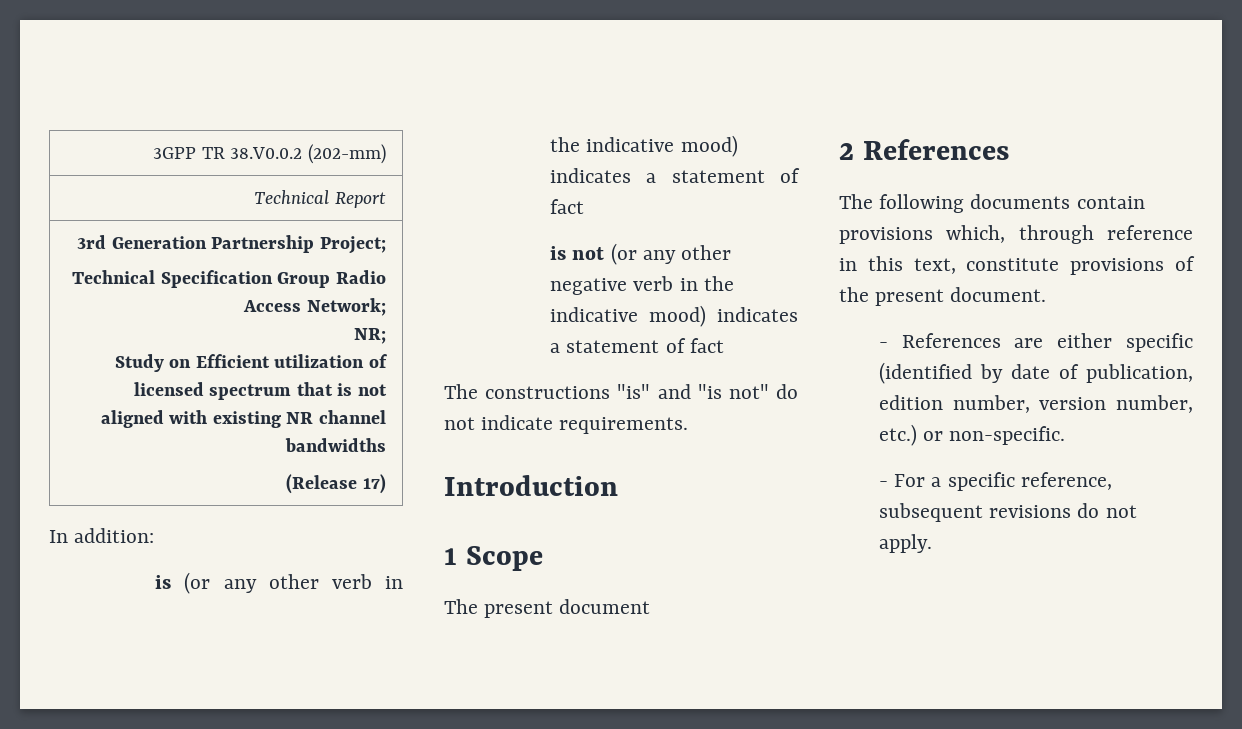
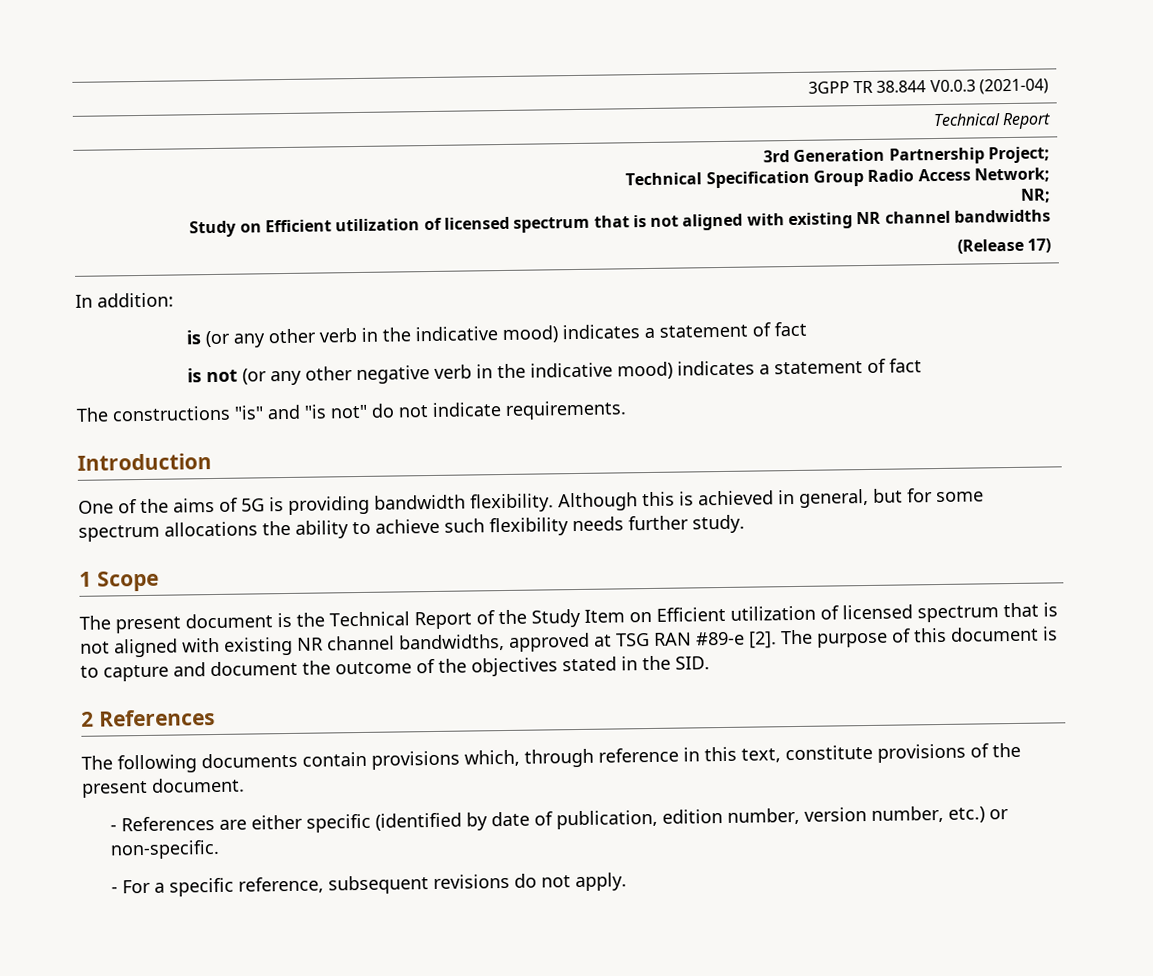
- 3GPP TR 38.V0.0.2 (202-mm)
+ 3GPP TR 38.844 V0.0.3 (2021-04)
+ One of the aims of 5G is providing bandwidth flexibility. Although this is achieved in general, but for some spectrum allocations the ability to achieve such flexibility needs further study.
- The present document
+ The present document is the Technical Report of the Study Item on Efficient utilization of licensed spectrum that is not aligned with existing NR channel bandwidths, approved at TSG RAN #89-e [2]. The purpose of this document is to capture and document the outcome of the objectives stated in the SID.

